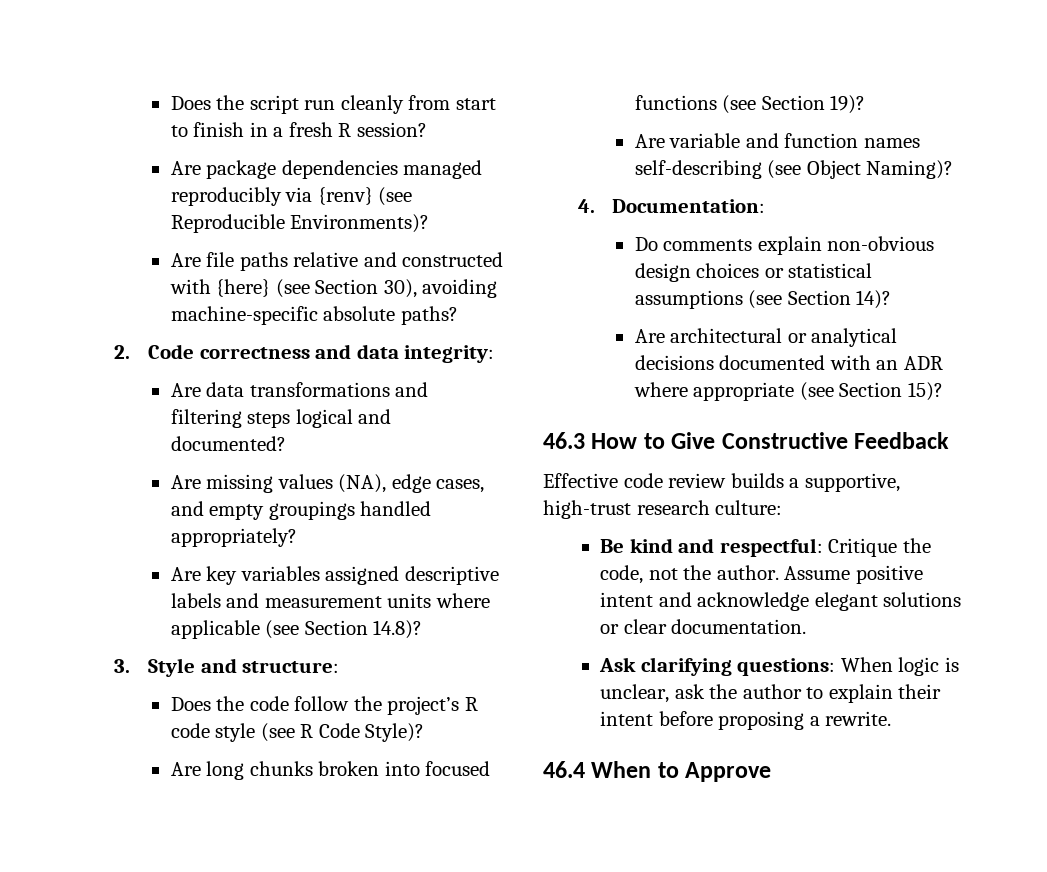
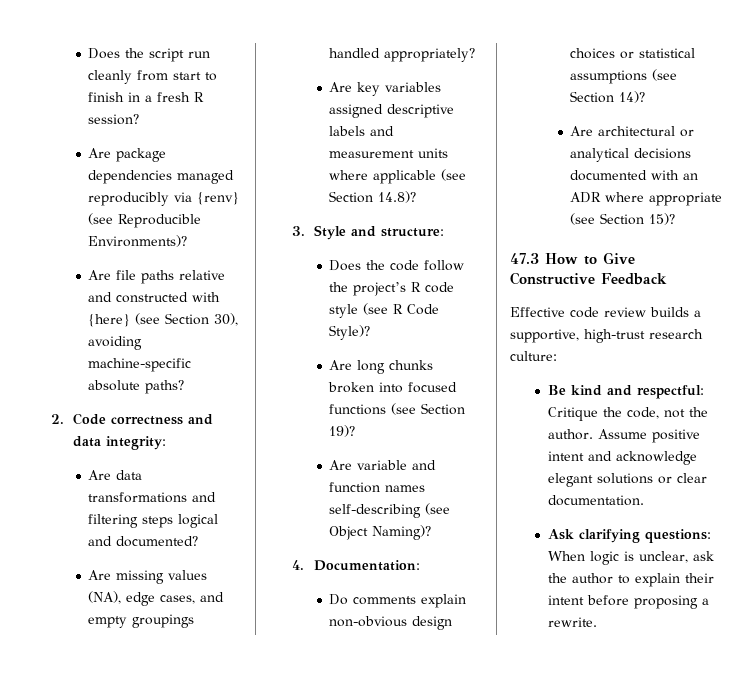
- 46.3 How to Give Constructive Feedback
+ 47.3 How to Give Constructive Feedback
- 46.4 When to Approve

